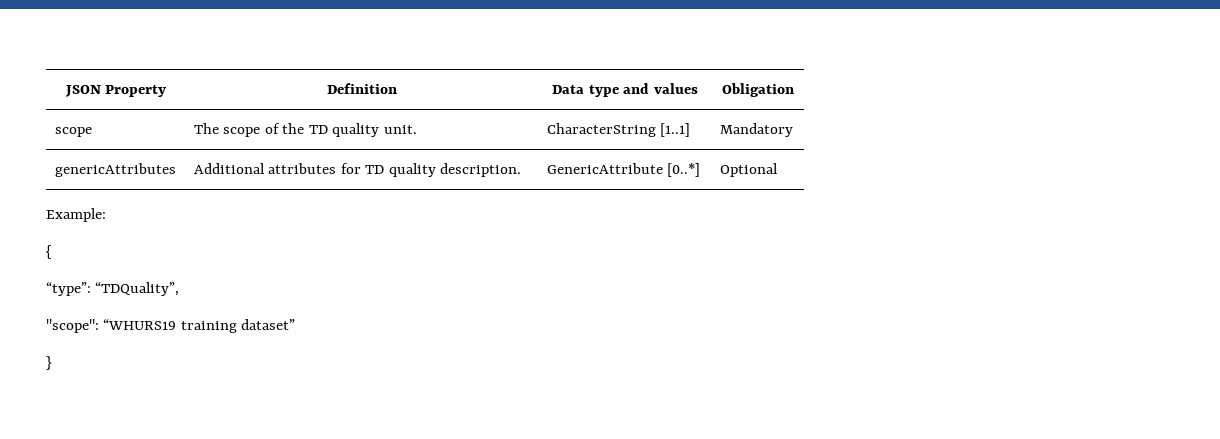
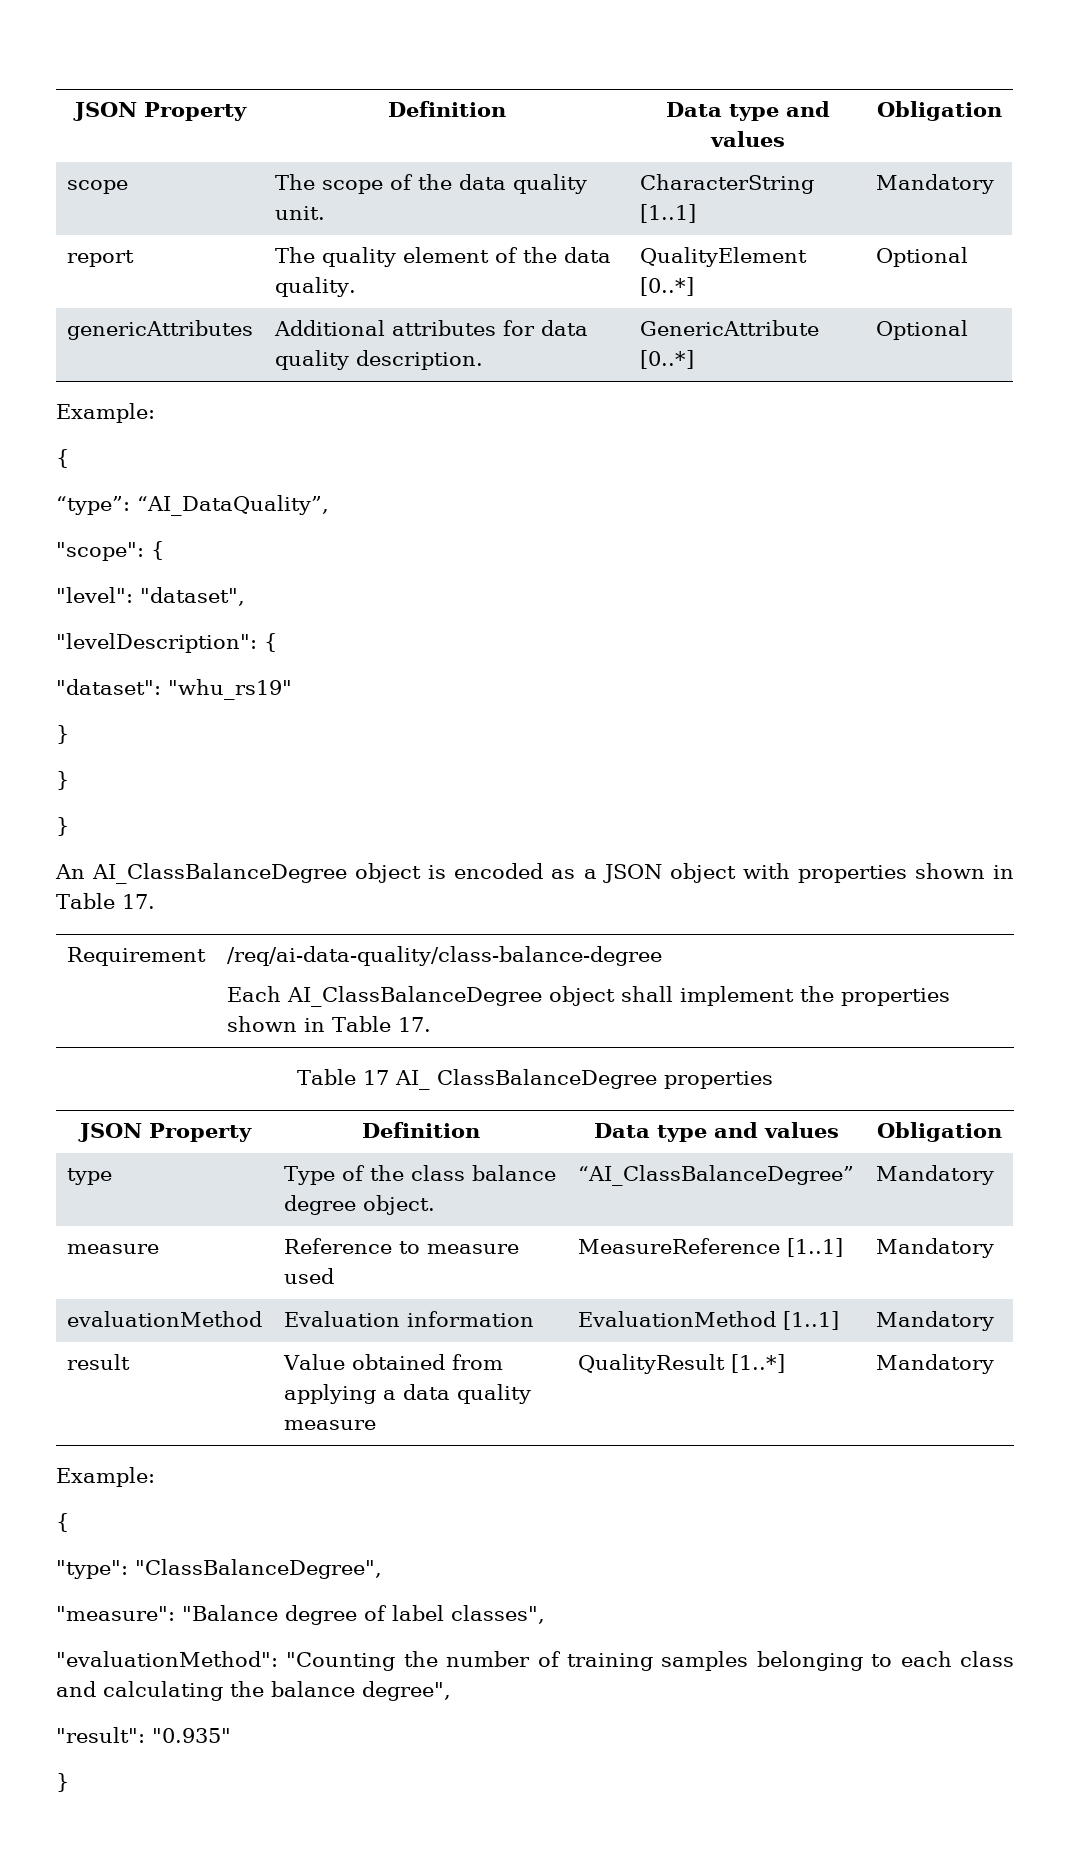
- scope | The scope of the TD quality unit. | CharacterString [1..1] | Mandatory
+ scope | The scope of the data quality unit. | CharacterString [1..1] | Mandatory
+ report | The quality element of the data quality. | QualityElement [0..*] | Optional
- genericAttributes | Additional attributes for TD quality description. | GenericAttribute [0..*] | Optional
+ genericAttributes | Additional attributes for data quality description. | GenericAttribute [0..*] | Optional
- “type”: “TDQuality”,
+ “type”: “AI_DataQuality”,
- "scope": “WHURS19 training dataset”
+ "scope": {
+ "level": "dataset",
+ "levelDescription": {
+ "dataset": "whu_rs19"
+ }
+ }
+ }
+ An AI_ClassBalanceDegree object is encoded as a JSON object with properties shown in Table 17.
+ Requirement | /req/ai-data-quality/class-balance-degree
+ Each AI_ClassBalanceDegree object shall implement the properties shown in Table 17.
+ Table 17 AI_ ClassBalanceDegree properties
+ JSON Property | Definition | Data type and values | Obligation
+ type | Type of the class balance degree object. | “AI_ClassBalanceDegree” | Mandatory
+ measure | Reference to measure used | MeasureReference [1..1] | Mandatory
+ evaluationMethod | Evaluation information | EvaluationMethod [1..1] | Mandatory
+ result | Value obtained from applying a data quality measure | QualityResult [1..*] | Mandatory
+ Example:
+ {
+ "type": "ClassBalanceDegree",
+ "measure": "Balance degree of label classes",
+ "evaluationMethod": "Counting the number of training samples belonging to each class and calculating the balance degree",
+ "result": "0.935"

